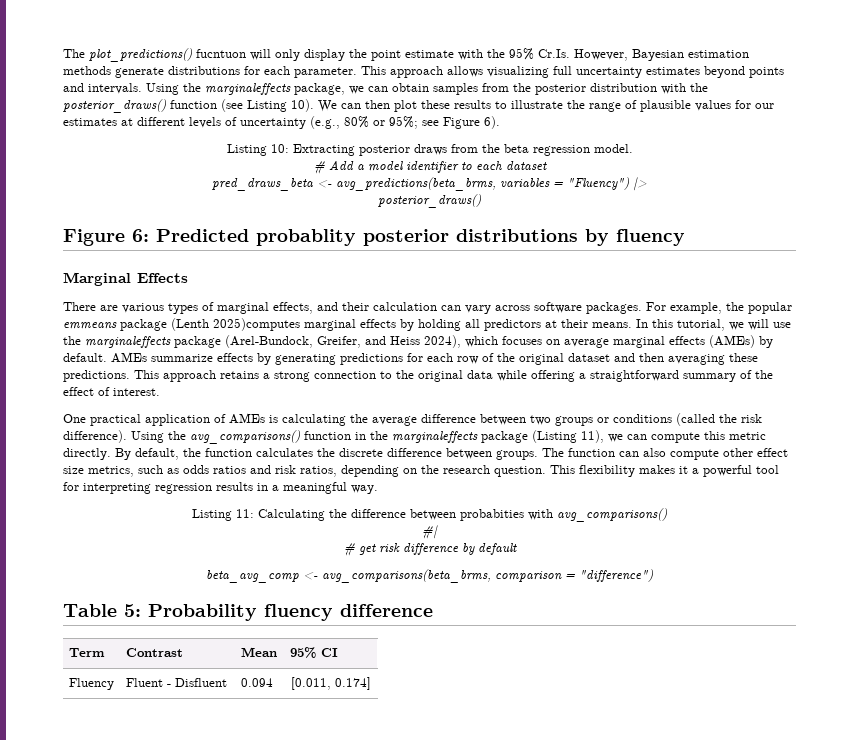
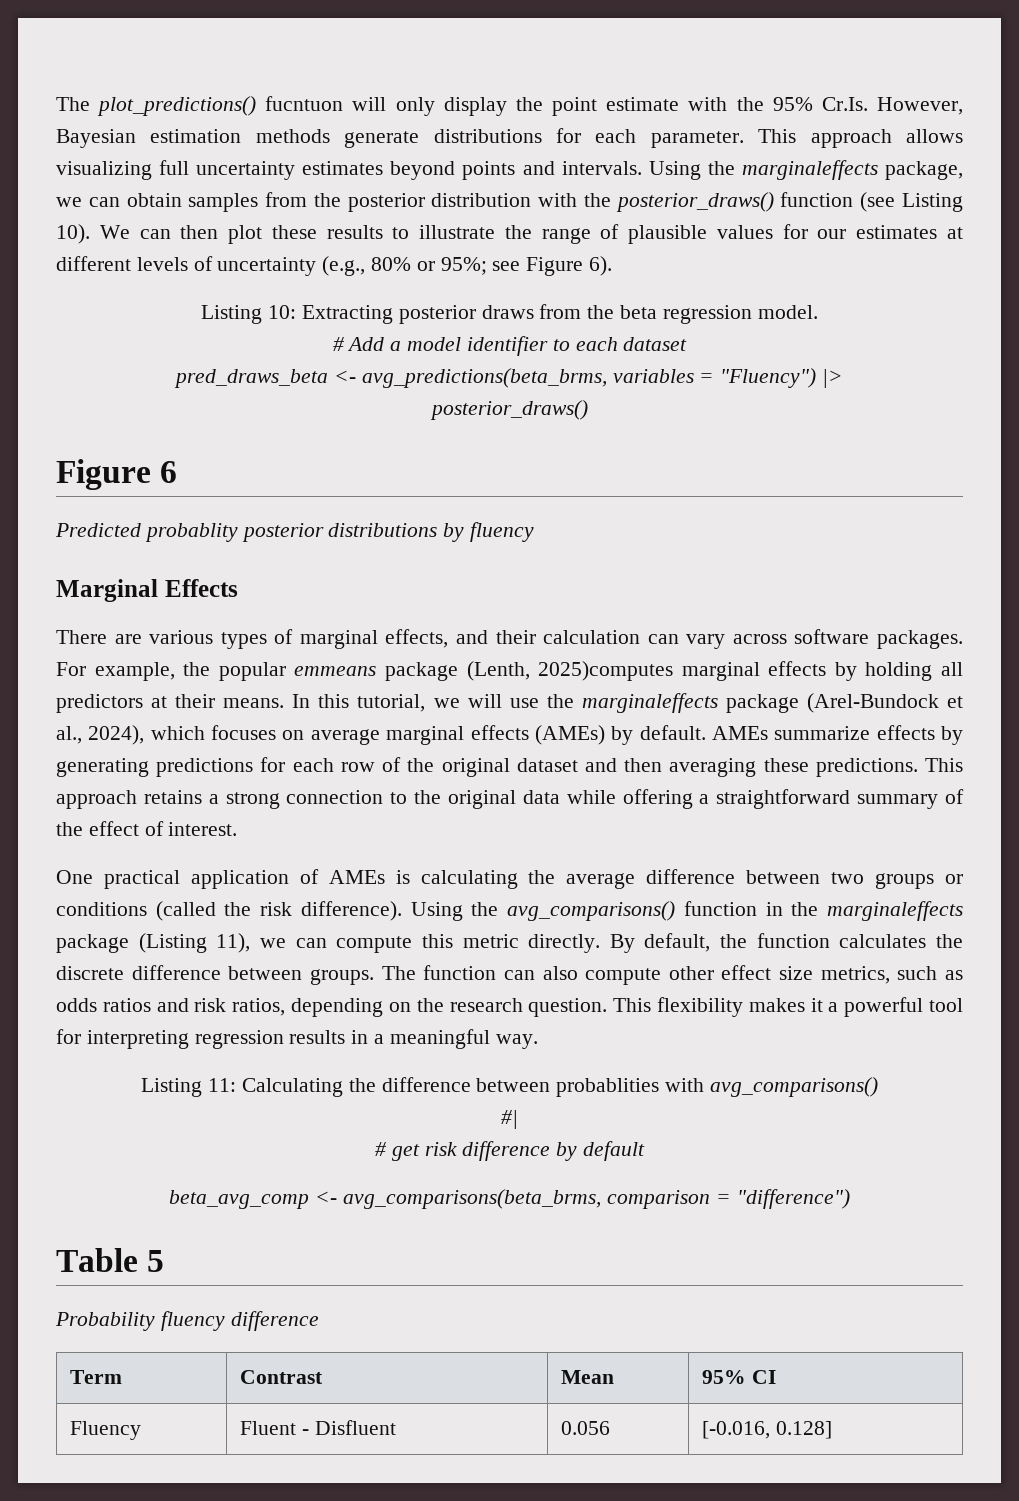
- Figure 6: Predicted probablity posterior distributions by fluency
+ Figure 6
+ Predicted probablity posterior distributions by fluency
- For example, the popular emmeans package (Lenth 2025)computes marginal effects by holding all predictors at their means.
+ For example, the popular emmeans package (Lenth, 2025)computes marginal effects by holding all predictors at their means.
- In this tutorial, we will use the marginaleffects package (Arel-Bundock, Greifer, and Heiss 2024), which focuses on average marginal effects (AMEs) by default.
+ In this tutorial, we will use the marginaleffects package (Arel-Bundock et al., 2024), which focuses on average marginal effects (AMEs) by default.
- Listing 11: Calculating the difference between probabities with avg_comparisons()
+ Listing 11: Calculating the difference between probablities with avg_comparisons()
- Table 5: Probability fluency difference
+ Table 5
+ Probability fluency difference
- Fluency | Fluent - Disfluent | 0.094 | [0.011, 0.174]
+ Fluency | Fluent - Disfluent | 0.056 | [-0.016, 0.128]

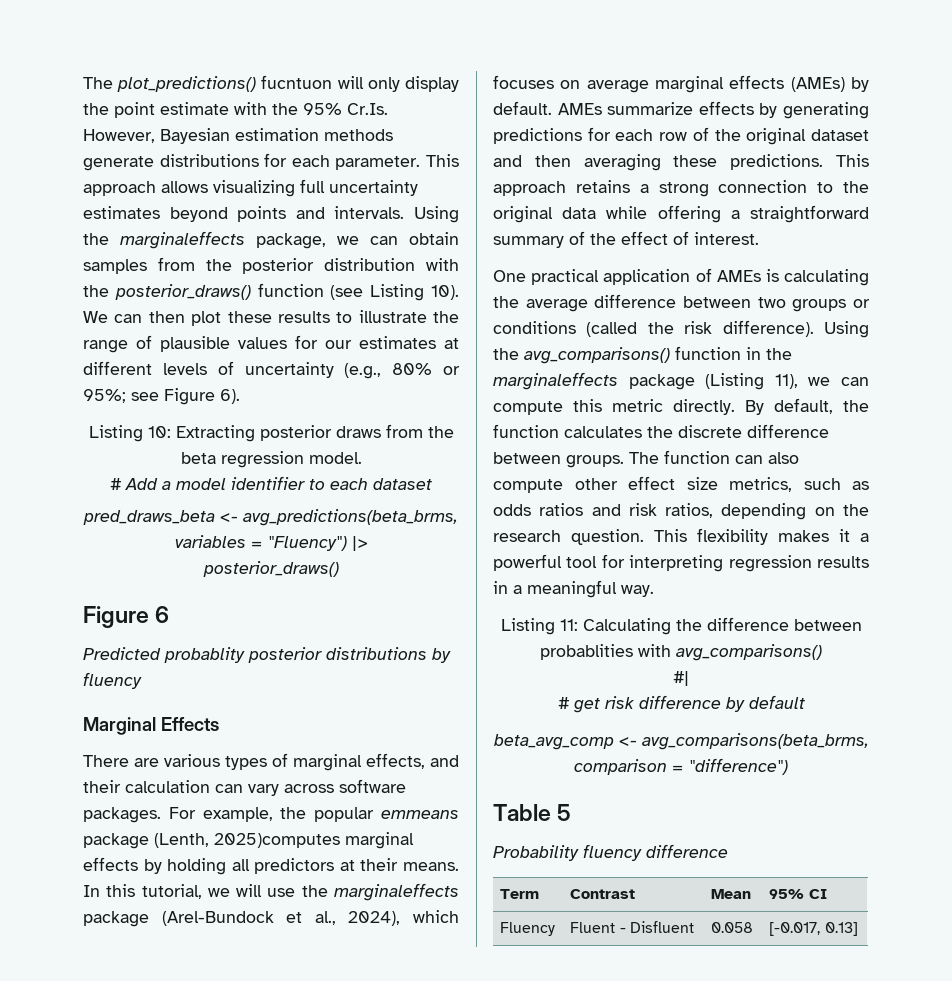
- Fluency | Fluent - Disfluent | 0.056 | [-0.016, 0.128]
+ Fluency | Fluent - Disfluent | 0.058 | [-0.017, 0.13]

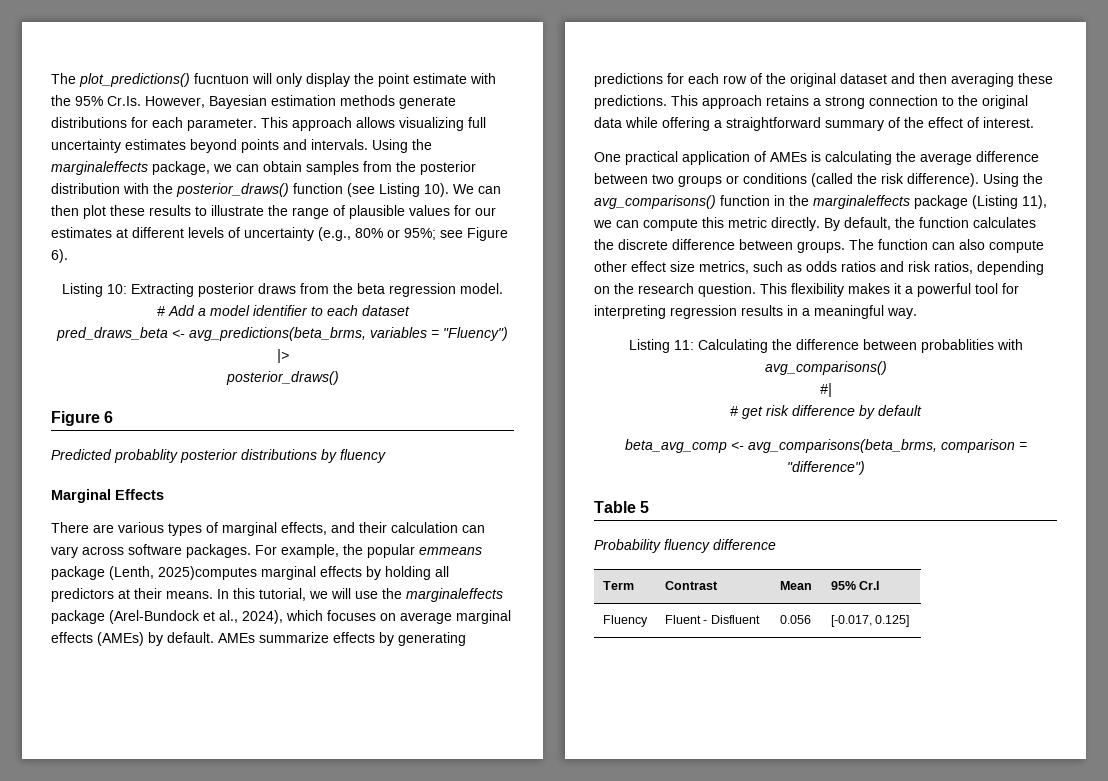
- Term | Contrast | Mean | 95% CI
+ Term | Contrast | Mean | 95% Cr.I
- Fluency | Fluent - Disfluent | 0.058 | [-0.017, 0.13]
+ Fluency | Fluent - Disfluent | 0.056 | [-0.017, 0.125]

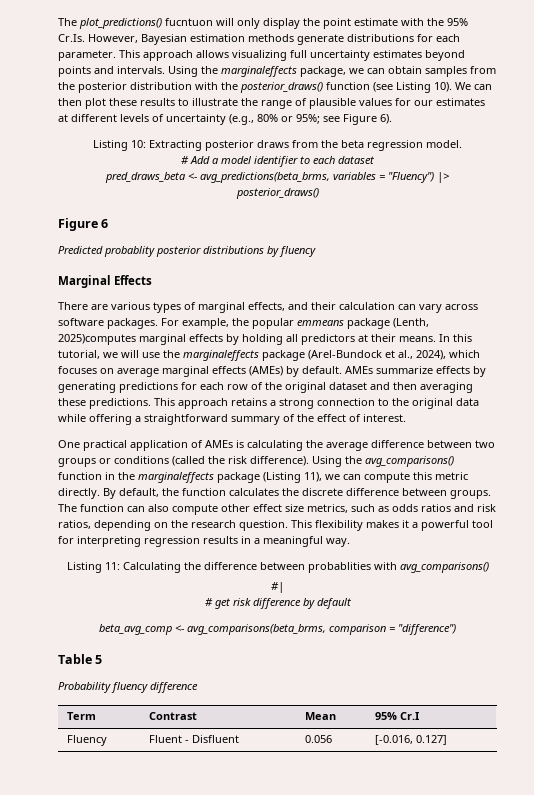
- Fluency | Fluent - Disfluent | 0.056 | [-0.017, 0.125]
+ Fluency | Fluent - Disfluent | 0.056 | [-0.016, 0.127]

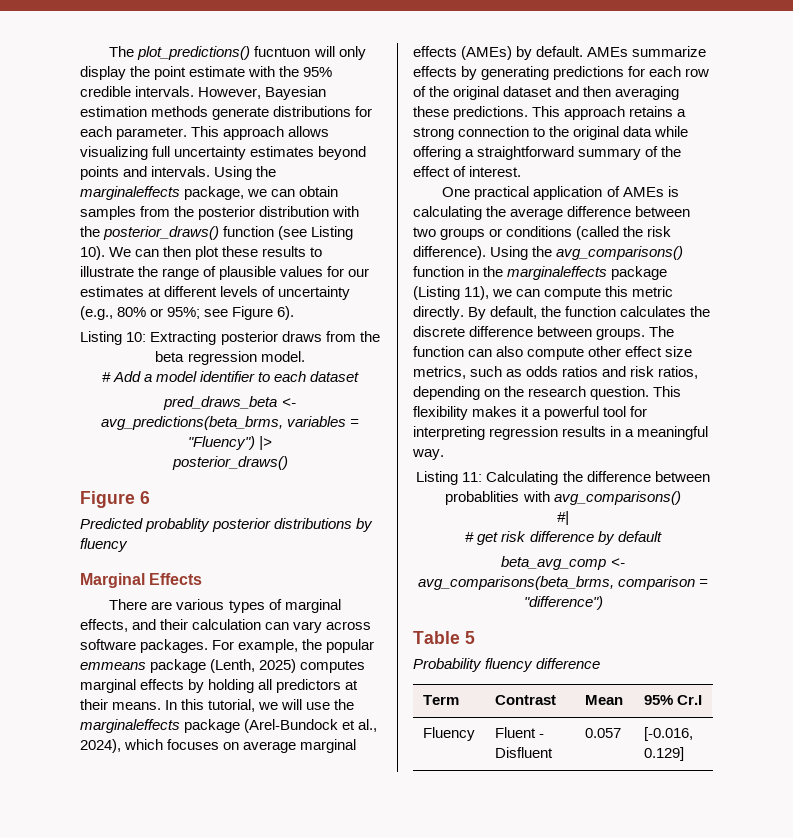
- The plot_predictions() fucntuon will only display the point estimate with the 95% Cr.Is. However, Bayesian estimation methods generate distributions for each parameter.
+ The plot_predictions() fucntuon will only display the point estimate with the 95% credible intervals. However, Bayesian estimation methods generate distributions for each parameter.
- For example, the popular emmeans package (Lenth, 2025)computes marginal effects by holding all predictors at their means.
+ For example, the popular emmeans package (Lenth, 2025) computes marginal effects by holding all predictors at their means.
- Fluency | Fluent - Disfluent | 0.056 | [-0.016, 0.127]
+ Fluency | Fluent - Disfluent | 0.057 | [-0.016, 0.129]

